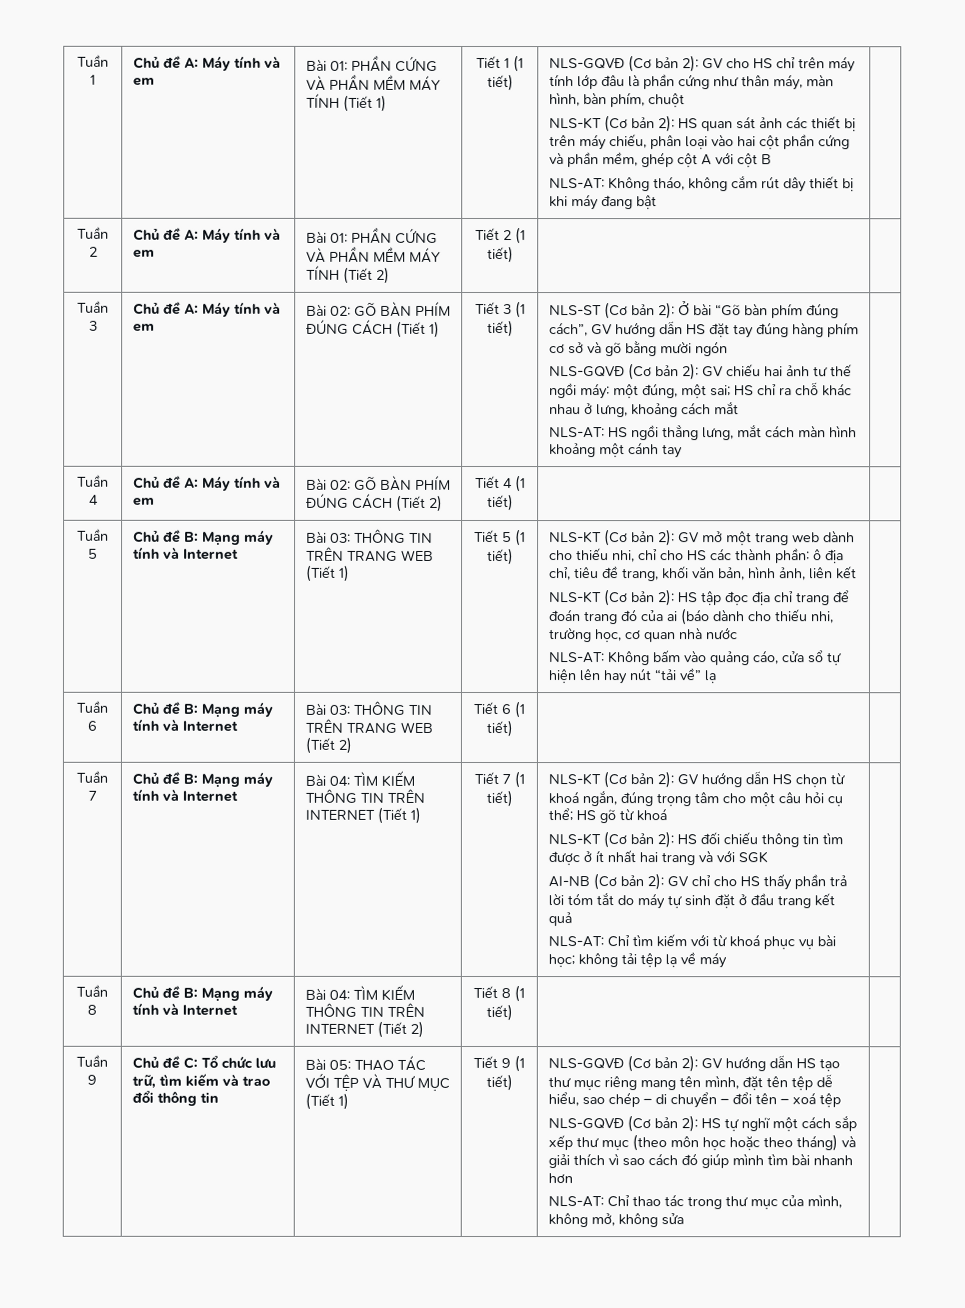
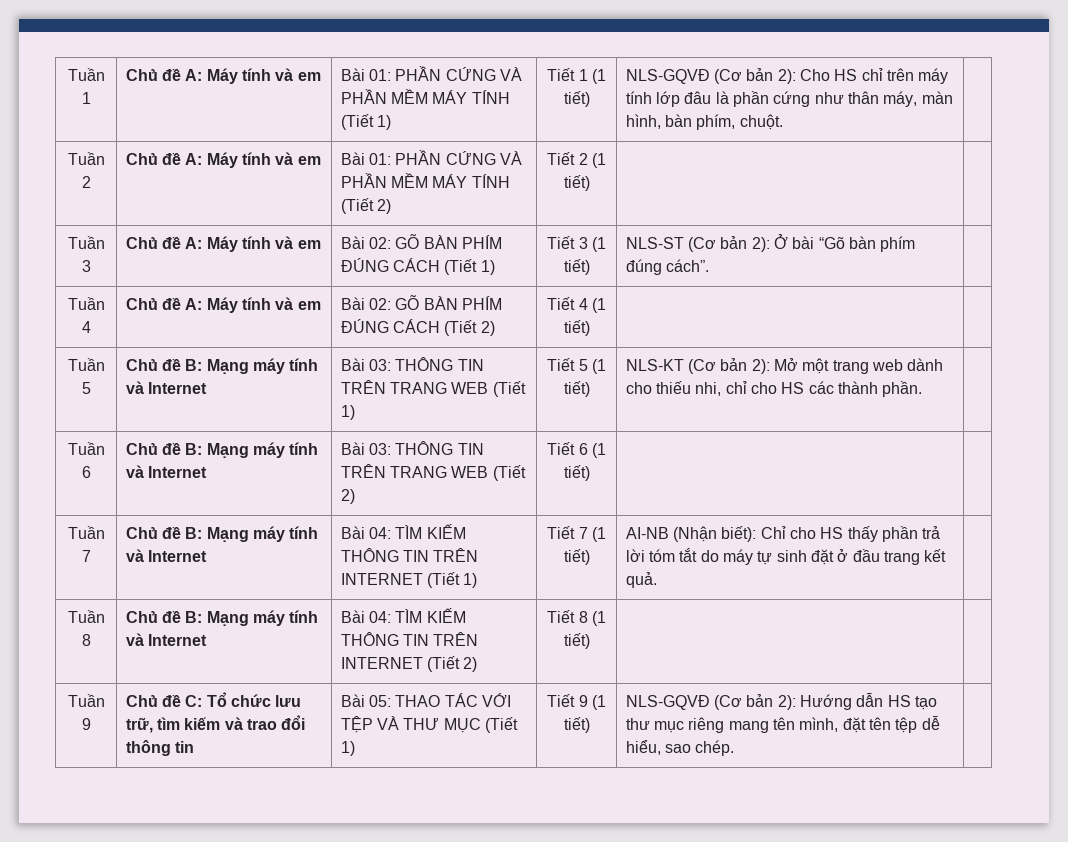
- NLS-GQVĐ (Cơ bản 2): GV cho HS chỉ trên máy tính lớp đâu là phần cứng như thân máy, màn hình, bàn phím, chuột
- NLS-KT (Cơ bản 2): HS quan sát ảnh các thiết bị trên máy chiếu, phân loại vào hai cột phần cứng và phần mềm, ghép cột A với cột B
- NLS-AT: Không tháo, không cắm rút dây thiết bị khi máy đang bật
+ NLS-GQVĐ (Cơ bản 2): Cho HS chỉ trên máy tính lớp đâu là phần cứng như thân máy, màn hình, bàn phím, chuột.
- NLS-ST (Cơ bản 2): Ở bài “Gõ bàn phím đúng cách”, GV hướng dẫn HS đặt tay đúng hàng phím cơ sở và gõ bằng mười ngón
- NLS-GQVĐ (Cơ bản 2): GV chiếu hai ảnh tư thế ngồi máy: một đúng, một sai; HS chỉ ra chỗ khác nhau ở lưng, khoảng cách mắt
- NLS-AT: HS ngồi thẳng lưng, mắt cách màn hình khoảng một cánh tay
+ NLS-ST (Cơ bản 2): Ở bài “Gõ bàn phím đúng cách”.
- NLS-KT (Cơ bản 2): GV mở một trang web dành cho thiếu nhi, chỉ cho HS các thành phần: ô địa chỉ, tiêu đề trang, khối văn bản, hình ảnh, liên kết
- NLS-KT (Cơ bản 2): HS tập đọc địa chỉ trang để đoán trang đó của ai (báo dành cho thiếu nhi, trường học, cơ quan nhà nước
- NLS-AT: Không bấm vào quảng cáo, cửa sổ tự hiện lên hay nút “tải về” lạ
+ NLS-KT (Cơ bản 2): Mở một trang web dành cho thiếu nhi, chỉ cho HS các thành phần.
- NLS-KT (Cơ bản 2): GV hướng dẫn HS chọn từ khoá ngắn, đúng trọng tâm cho một câu hỏi cụ thể; HS gõ từ khoá
- NLS-KT (Cơ bản 2): HS đối chiếu thông tin tìm được ở ít nhất hai trang và với SGK
- AI-NB (Cơ bản 2): GV chỉ cho HS thấy phần trả lời tóm tắt do máy tự sinh đặt ở đầu trang kết quả
- NLS-AT: Chỉ tìm kiếm với từ khoá phục vụ bài học; không tải tệp lạ về máy
+ AI-NB (Nhận biết): Chỉ cho HS thấy phần trả lời tóm tắt do máy tự sinh đặt ở đầu trang kết quả.
- NLS-GQVĐ (Cơ bản 2): GV hướng dẫn HS tạo thư mục riêng mang tên mình, đặt tên tệp dễ hiểu, sao chép – di chuyển – đổi tên – xoá tệp
- NLS-GQVĐ (Cơ bản 2): HS tự nghĩ một cách sắp xếp thư mục (theo môn học hoặc theo tháng) và giải thích vì sao cách đó giúp mình tìm bài nhanh hơn
- NLS-AT: Chỉ thao tác trong thư mục của mình, không mở, không sửa
+ NLS-GQVĐ (Cơ bản 2): Hướng dẫn HS tạo thư mục riêng mang tên mình, đặt tên tệp dễ hiểu, sao chép.

